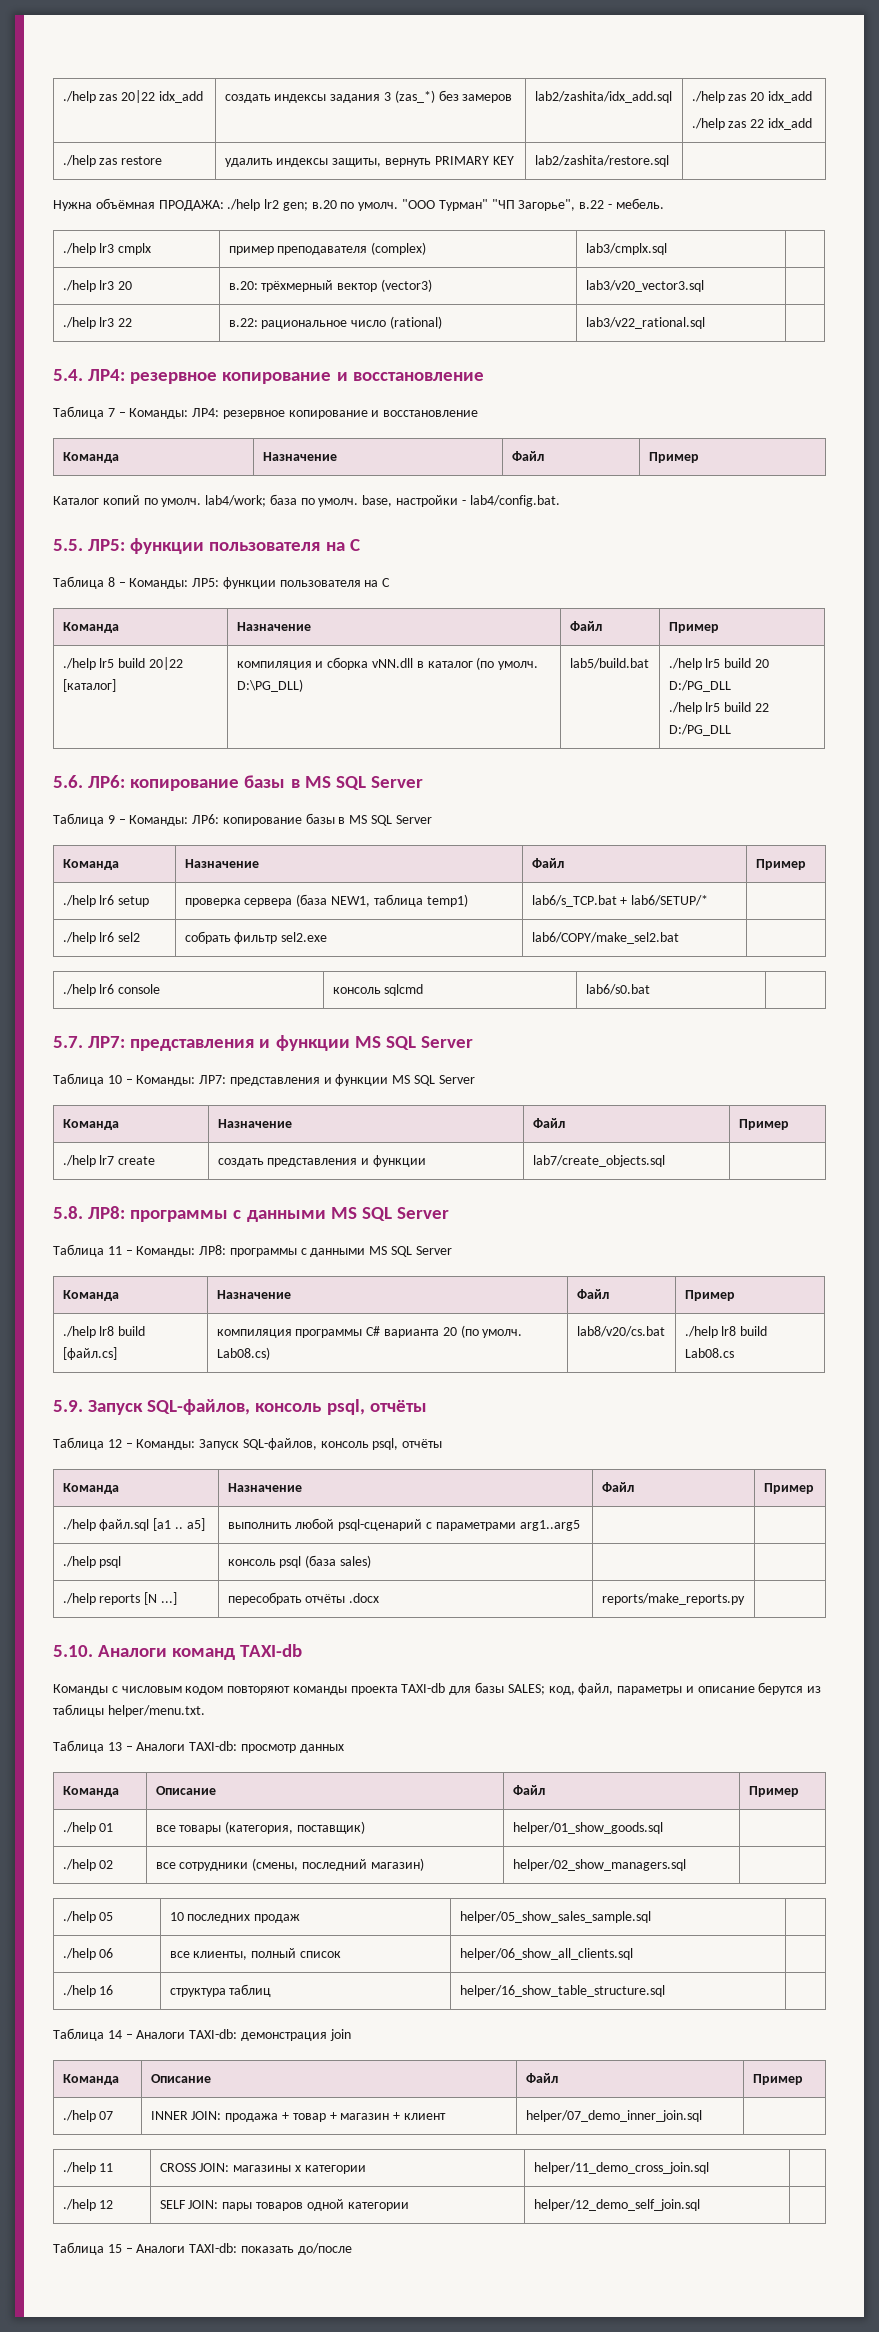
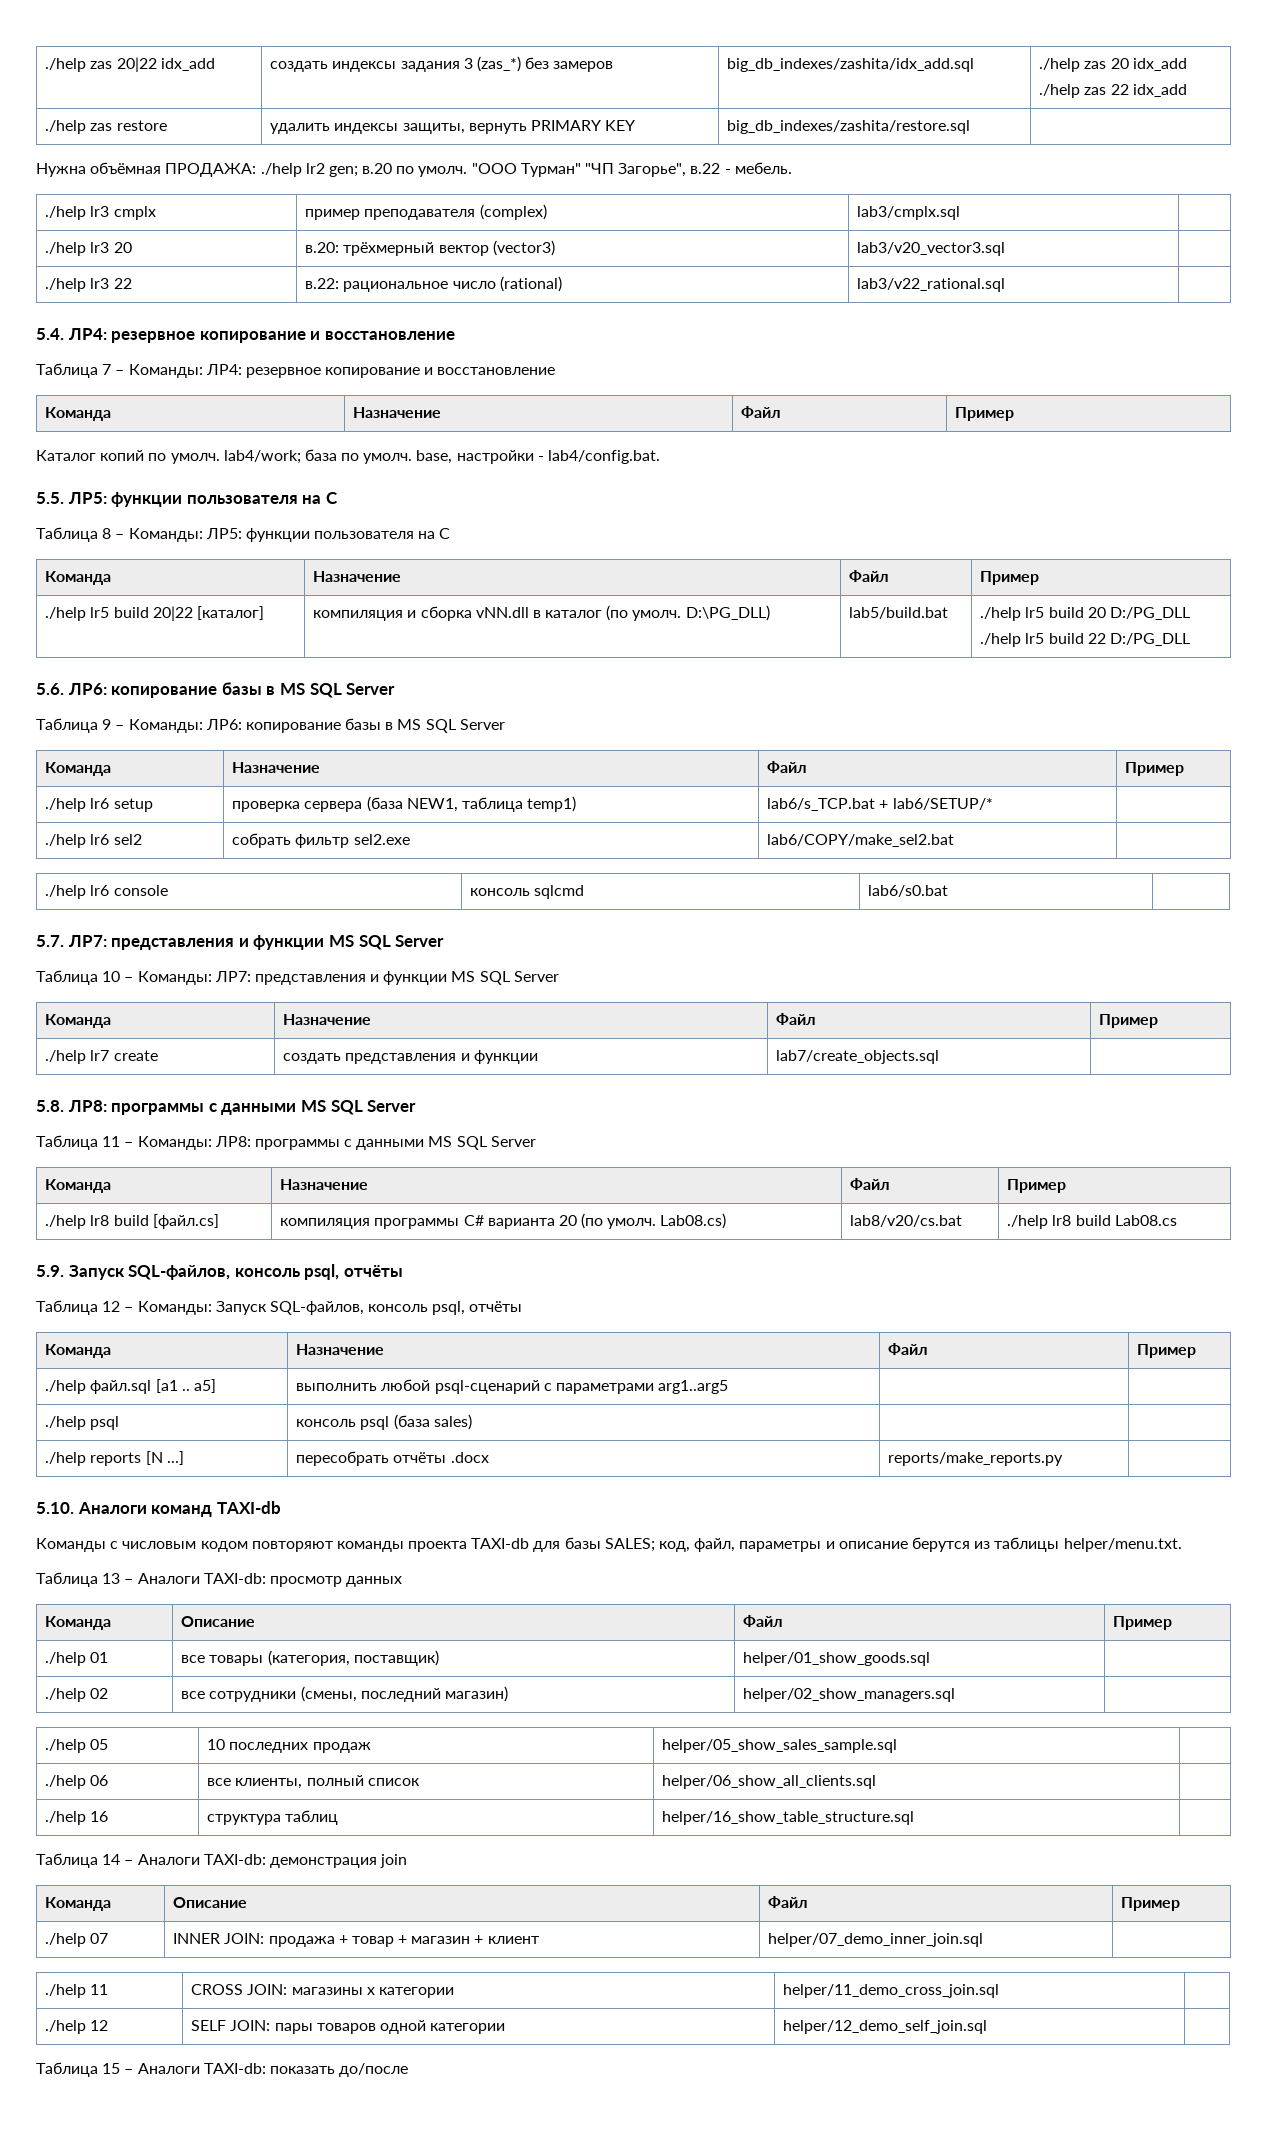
- ./help zas 20|22 idx_add | создать индексы задания 3 (zas_*) без замеров | lab2/zashita/idx_add.sql | ./help zas 20 idx_add
+ ./help zas 20|22 idx_add | создать индексы задания 3 (zas_*) без замеров | big_db_indexes/zashita/idx_add.sql | ./help zas 20 idx_add
- ./help zas restore | удалить индексы защиты, вернуть PRIMARY KEY | lab2/zashita/restore.sql |
+ ./help zas restore | удалить индексы защиты, вернуть PRIMARY KEY | big_db_indexes/zashita/restore.sql |

